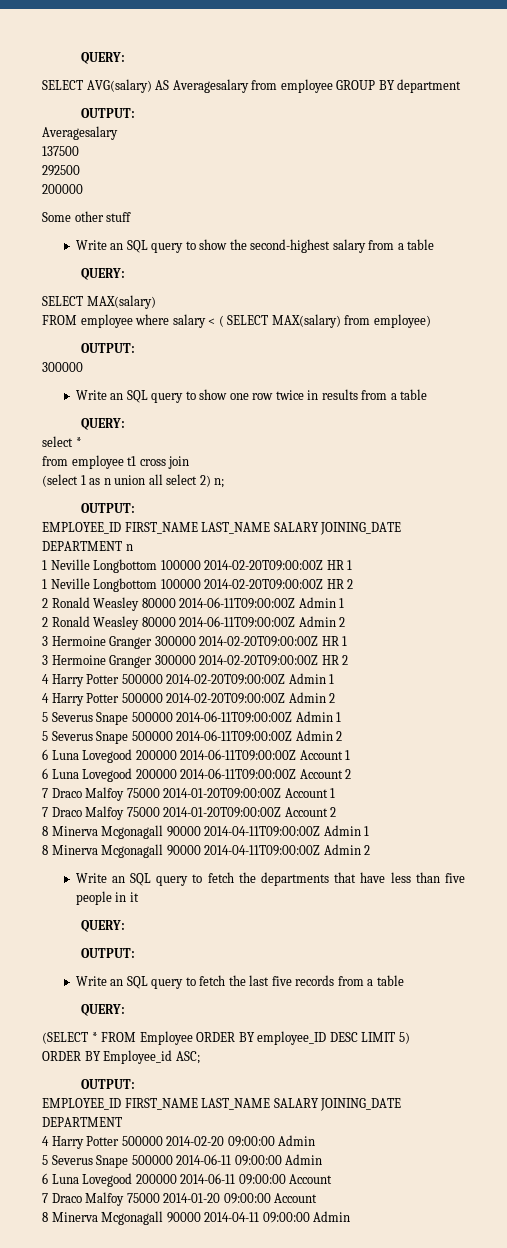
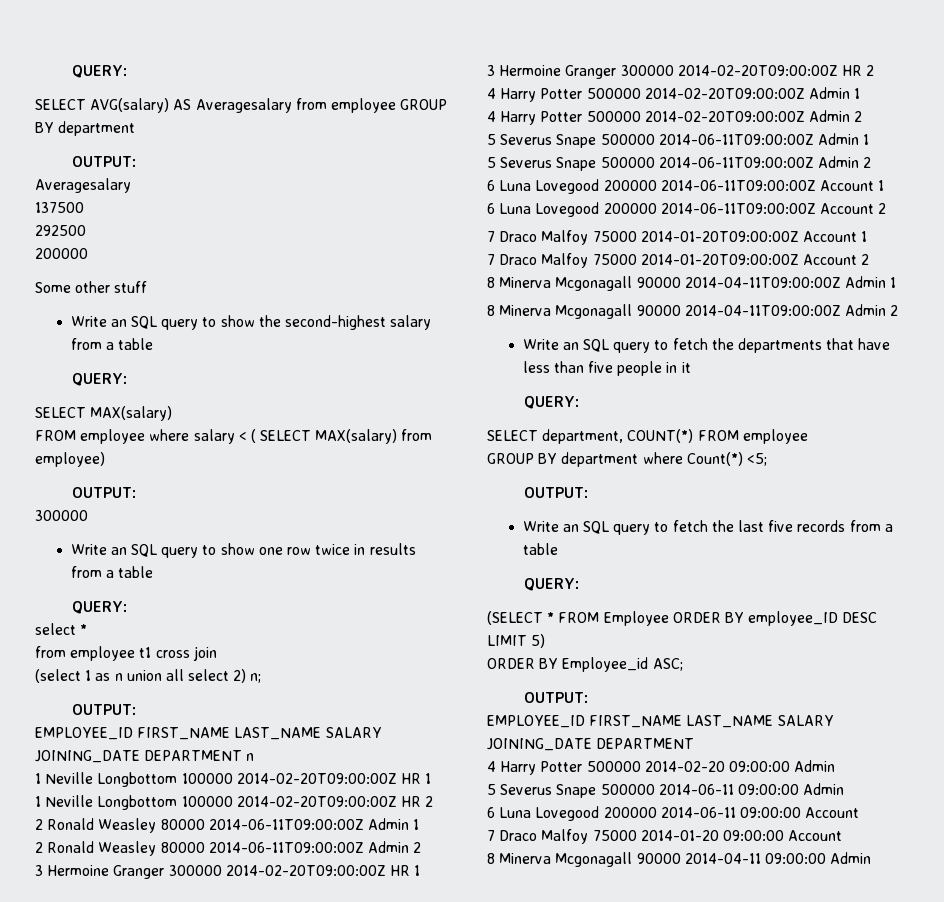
+ SELECT department, COUNT(*) FROM employee
+ GROUP BY department where Count(*) <5;

